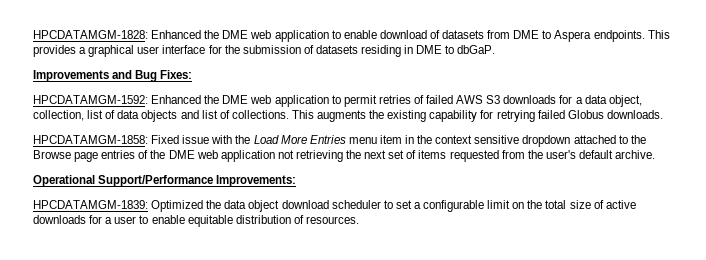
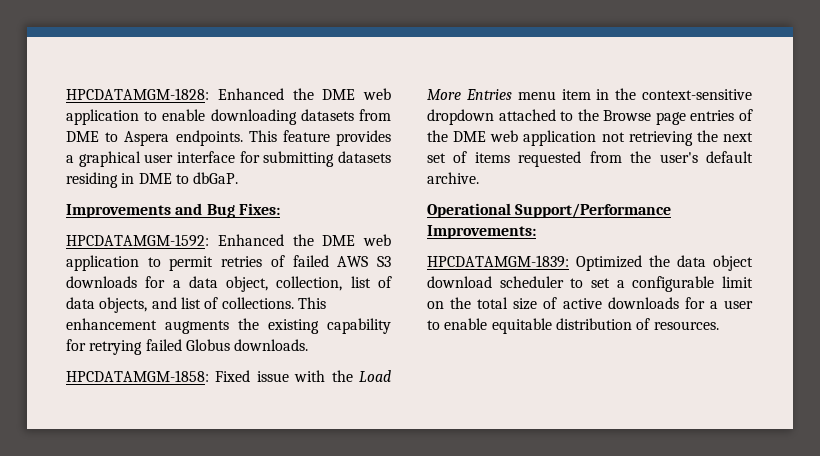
- HPCDATAMGM-1828: Enhanced the DME web application to enable download of datasets from DME to Aspera endpoints.
+ HPCDATAMGM-1828: Enhanced the DME web application to enable downloading datasets from DME to Aspera endpoints.
- This provides a graphical user interface for the submission of datasets residing in DME to dbGaP.
+ This feature provides a graphical user interface for submitting datasets residing in DME to dbGaP.
- HPCDATAMGM-1592: Enhanced the DME web application to permit retries of failed AWS S3 downloads for a data object, collection, list of data objects and list of collections.
+ HPCDATAMGM-1592: Enhanced the DME web application to permit retries of failed AWS S3 downloads for a data object, collection, list of data objects, and list of collections.
- This augments the existing capability for retrying failed Globus downloads.
+ This enhancement augments the existing capability for retrying failed Globus downloads.
- HPCDATAMGM-1858: Fixed issue with the Load More Entries menu item in the context sensitive dropdown attached to the Browse page entries of the DME web application not retrieving the next set of items requested from the user's default archive.
+ HPCDATAMGM-1858: Fixed issue with the Load More Entries menu item in the context-sensitive dropdown attached to the Browse page entries of the DME web application not retrieving the next set of items requested from the user's default archive.

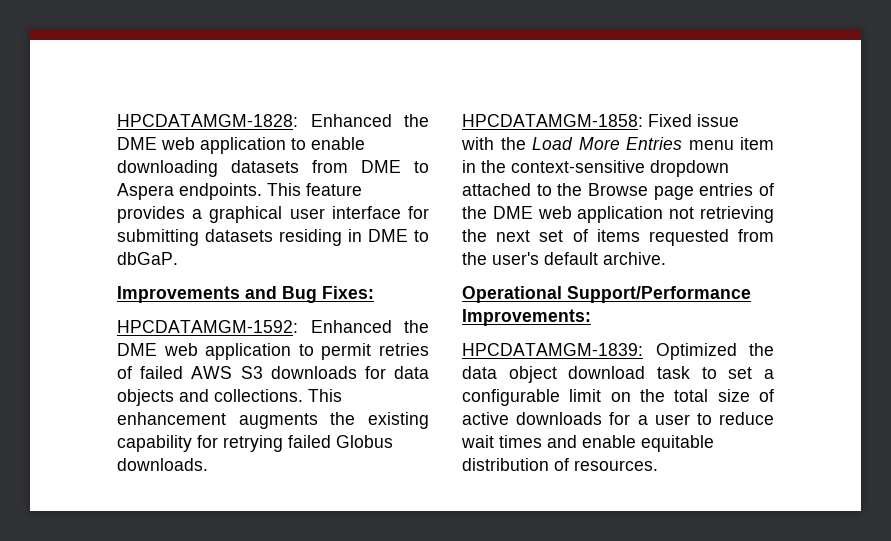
- HPCDATAMGM-1592: Enhanced the DME web application to permit retries of failed AWS S3 downloads for a data object, collection, list of data objects, and list of collections.
+ HPCDATAMGM-1592: Enhanced the DME web application to permit retries of failed AWS S3 downloads for data objects and collections.
- HPCDATAMGM-1839: Optimized the data object download scheduler to set a configurable limit on the total size of active downloads for a user to enable equitable distribution of resources.
+ HPCDATAMGM-1839: Optimized the data object download task to set a configurable limit on the total size of active downloads for a user to reduce wait times and enable equitable distribution of resources.

